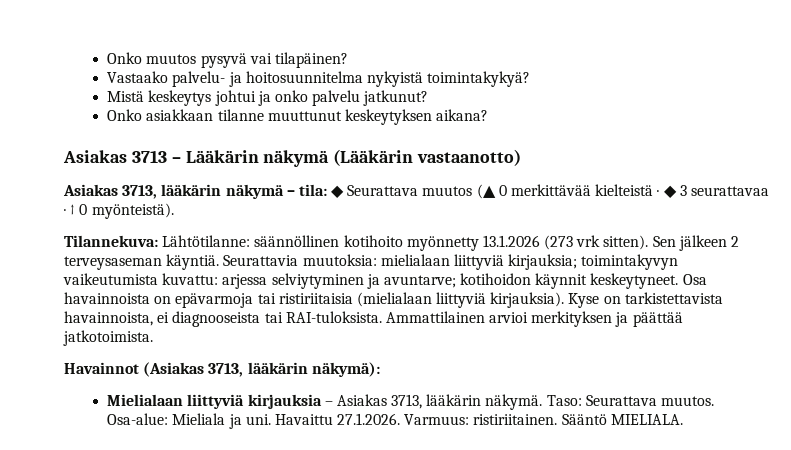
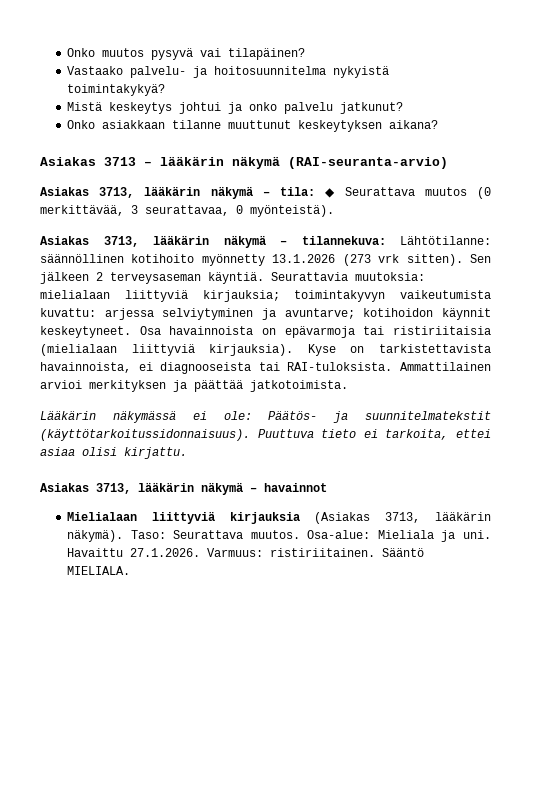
- Asiakas 3713 – Lääkärin näkymä (Lääkärin vastaanotto)
+ Asiakas 3713 – lääkärin näkymä (RAI-seuranta-arvio)
- Asiakas 3713, lääkärin näkymä – tila: ◆ Seurattava muutos (▲ 0 merkittävää kielteistä · ◆ 3 seurattavaa · ↑ 0 myönteistä).
- Tilannekuva: Lähtötilanne: säännöllinen kotihoito myönnetty 13.1.2026 (273 vrk sitten).
+ Asiakas 3713, lääkärin näkymä – tila: ◆ Seurattava muutos (0 merkittävää, 3 seurattavaa, 0 myönteistä).
+ Asiakas 3713, lääkärin näkymä – tilannekuva: Lähtötilanne: säännöllinen kotihoito myönnetty 13.1.2026 (273 vrk sitten).
- Havainnot (Asiakas 3713, lääkärin näkymä):
+ Lääkärin näkymässä ei ole: Päätös- ja suunnitelmatekstit (käyttötarkoitussidonnaisuus). Puuttuva tieto ei tarkoita, ettei asiaa olisi kirjattu.
+ Asiakas 3713, lääkärin näkymä – havainnot
- Mielialaan liittyviä kirjauksia – Asiakas 3713, lääkärin näkymä.
+ Mielialaan liittyviä kirjauksia (Asiakas 3713, lääkärin näkymä).

